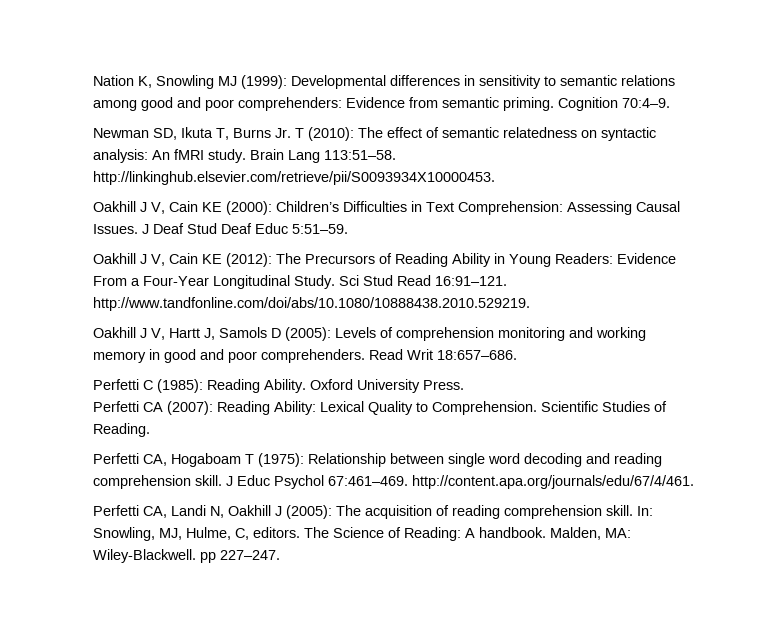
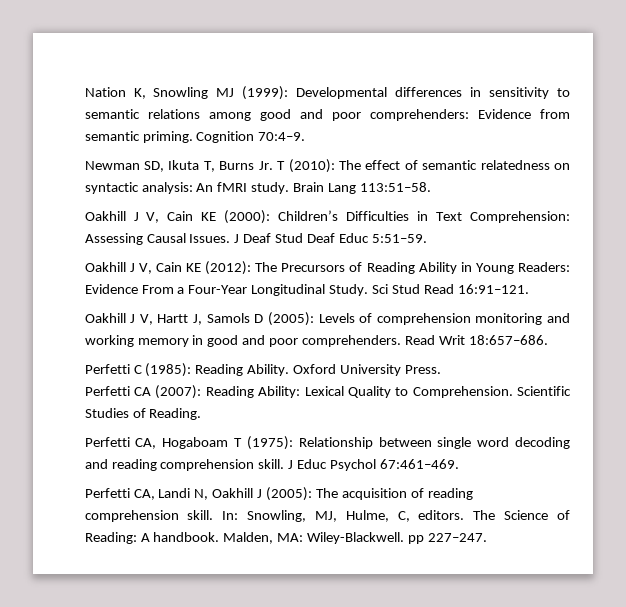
- Brain Lang 113:51–58. http://linkinghub.elsevier.com/retrieve/pii/S0093934X10000453.
+ Brain Lang 113:51–58.
- Sci Stud Read 16:91–121. http://www.tandfonline.com/doi/abs/10.1080/10888438.2010.529219.
+ Sci Stud Read 16:91–121.
- J Educ Psychol 67:461–469. http://content.apa.org/journals/edu/67/4/461.
+ J Educ Psychol 67:461–469.

